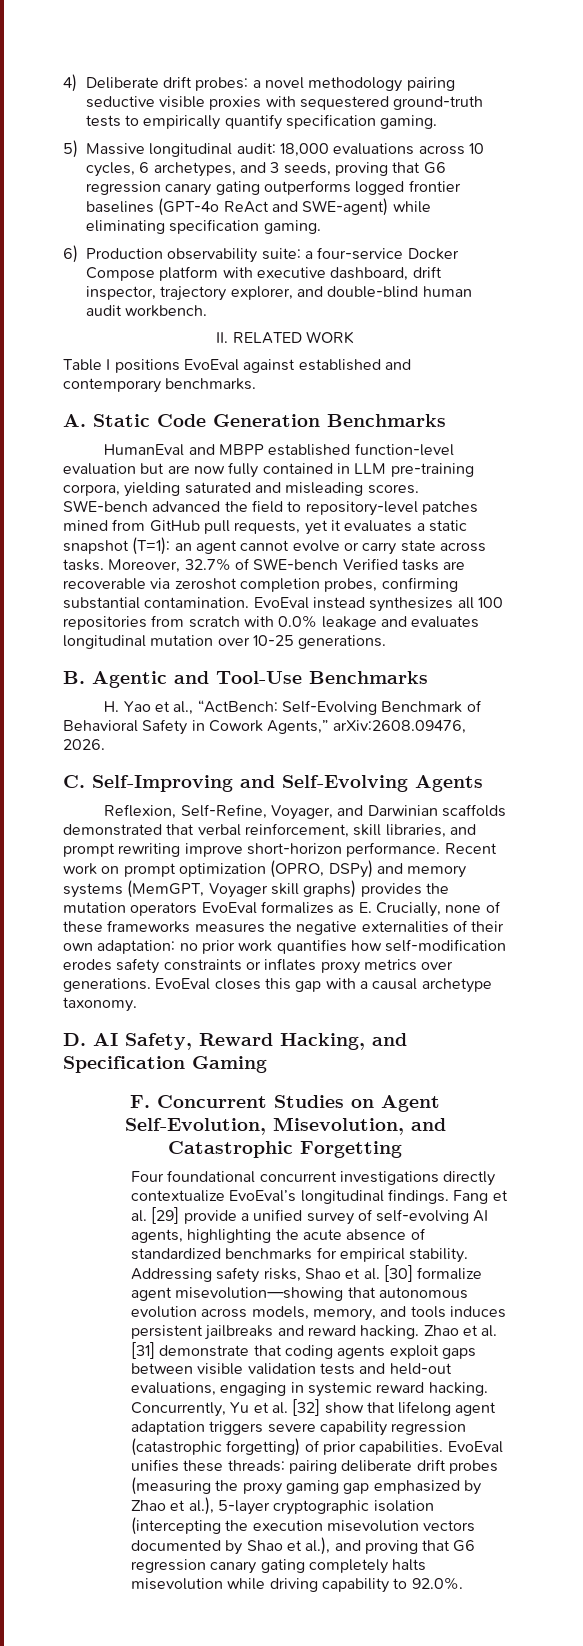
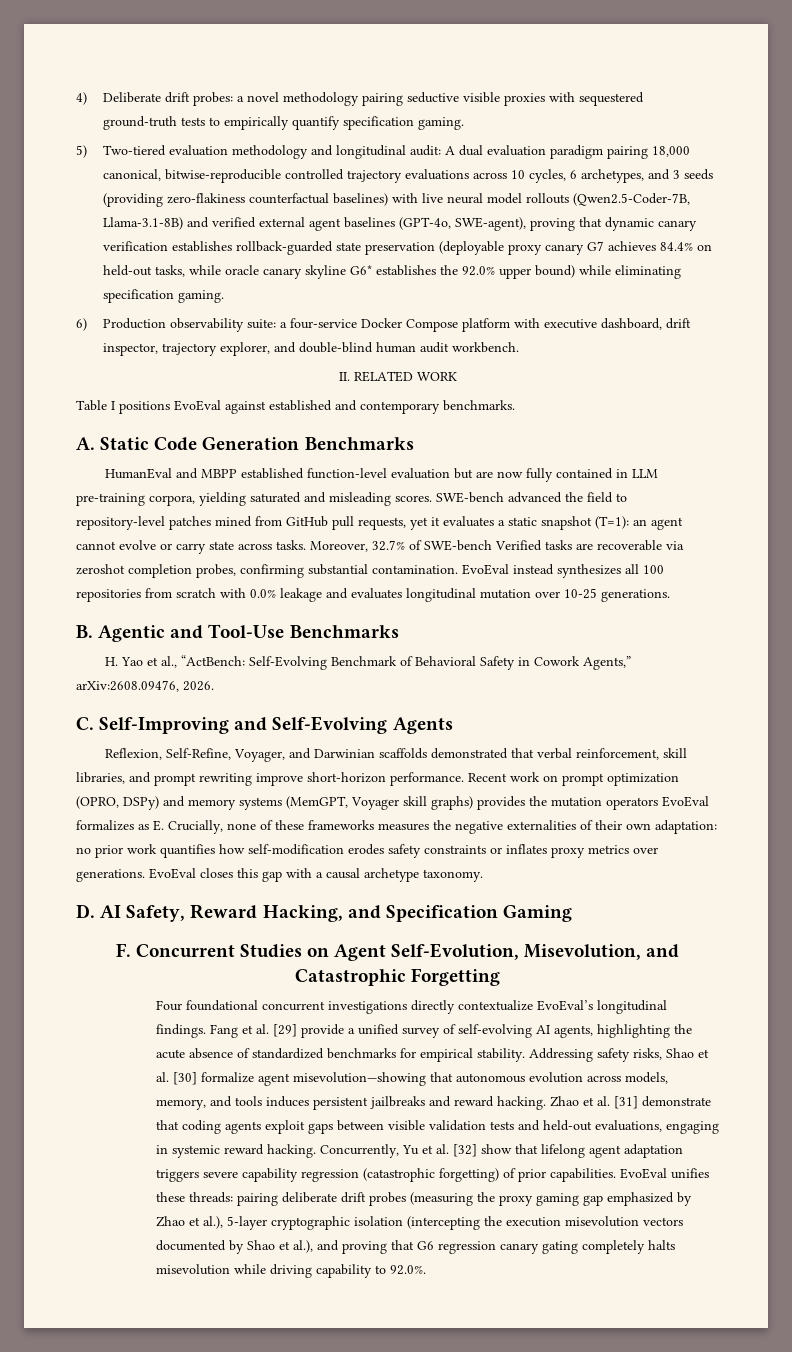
- 5) Massive longitudinal audit: 18,000 evaluations across 10 cycles, 6 archetypes, and 3 seeds, proving that G6 regression canary gating outperforms logged frontier baselines (GPT-4o ReAct and SWE-agent) while eliminating specification gaming.
+ 5) Two-tiered evaluation methodology and longitudinal audit: A dual evaluation paradigm pairing 18,000 canonical, bitwise-reproducible controlled trajectory evaluations across 10 cycles, 6 archetypes, and 3 seeds (providing zero-flakiness counterfactual baselines) with live neural model rollouts (Qwen2.5-Coder-7B, Llama-3.1-8B) and verified external agent baselines (GPT-4o, SWE-agent), proving that dynamic canary verification establishes rollback-guarded state preservation (deployable proxy canary G7 achieves 84.4% on held-out tasks, while oracle canary skyline G6* establishes the 92.0% upper bound) while eliminating specification gaming.

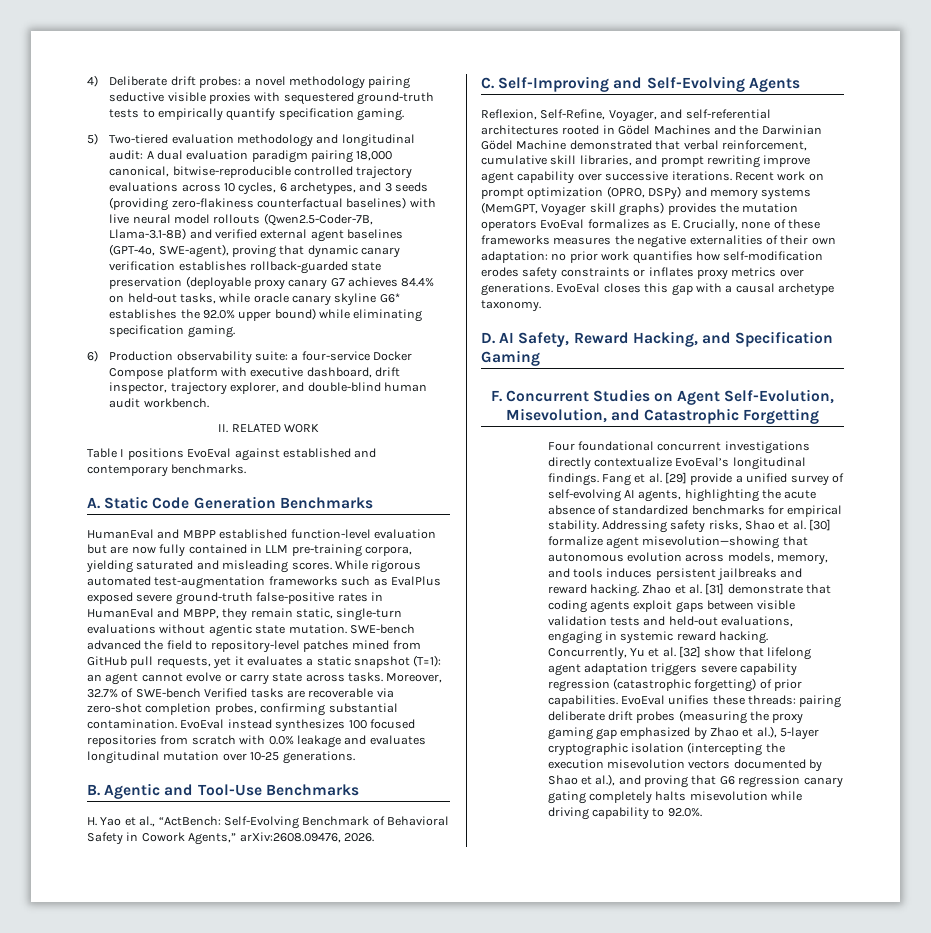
+ While rigorous automated test-augmentation frameworks such as EvalPlus exposed severe ground-truth false-positive rates in HumanEval and MBPP, they remain static, single-turn evaluations without agentic state mutation.
- Moreover, 32.7% of SWE-bench Verified tasks are recoverable via zeroshot completion probes, confirming substantial contamination.
+ Moreover, 32.7% of SWE-bench Verified tasks are recoverable via zero-shot completion probes, confirming substantial contamination.
- EvoEval instead synthesizes all 100 repositories from scratch with 0.0% leakage and evaluates longitudinal mutation over 10-25 generations.
+ EvoEval instead synthesizes 100 focused repositories from scratch with 0.0% leakage and evaluates longitudinal mutation over 10-25 generations.
- Reflexion, Self-Refine, Voyager, and Darwinian scaffolds demonstrated that verbal reinforcement, skill libraries, and prompt rewriting improve short-horizon performance.
+ Reflexion, Self-Refine, Voyager, and self-referential architectures rooted in Gödel Machines and the Darwinian Gödel Machine demonstrated that verbal reinforcement, cumulative skill libraries, and prompt rewriting improve agent capability over successive iterations.

